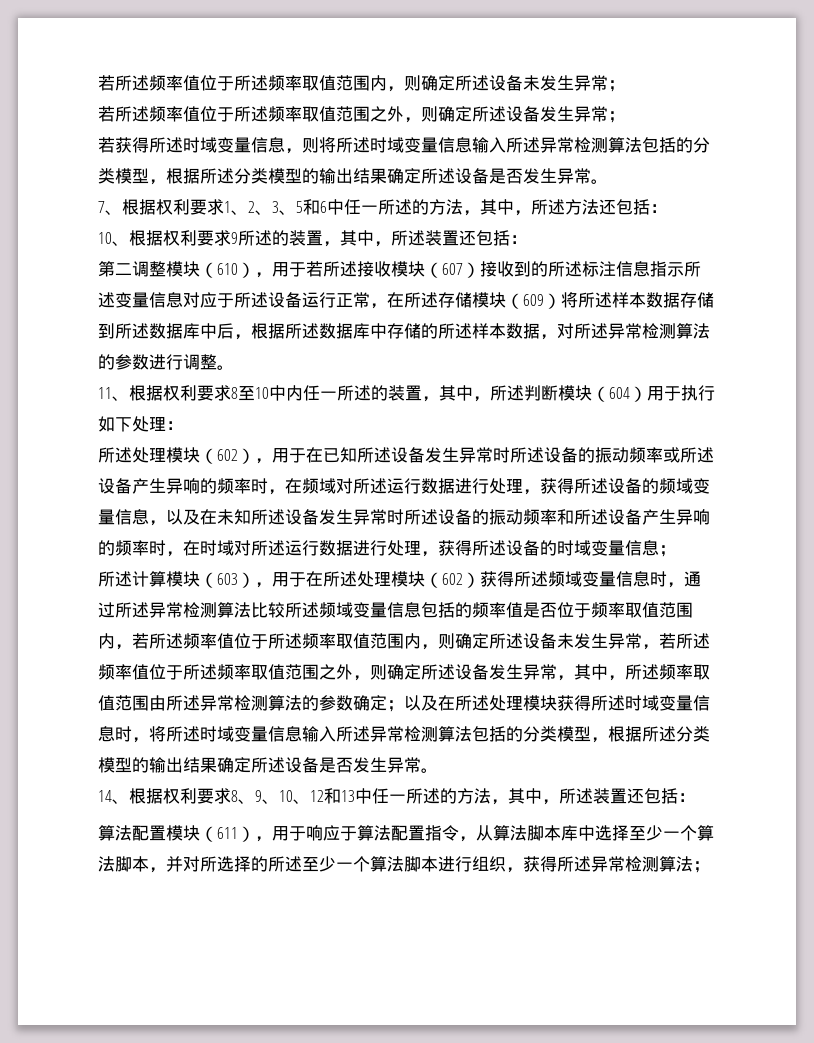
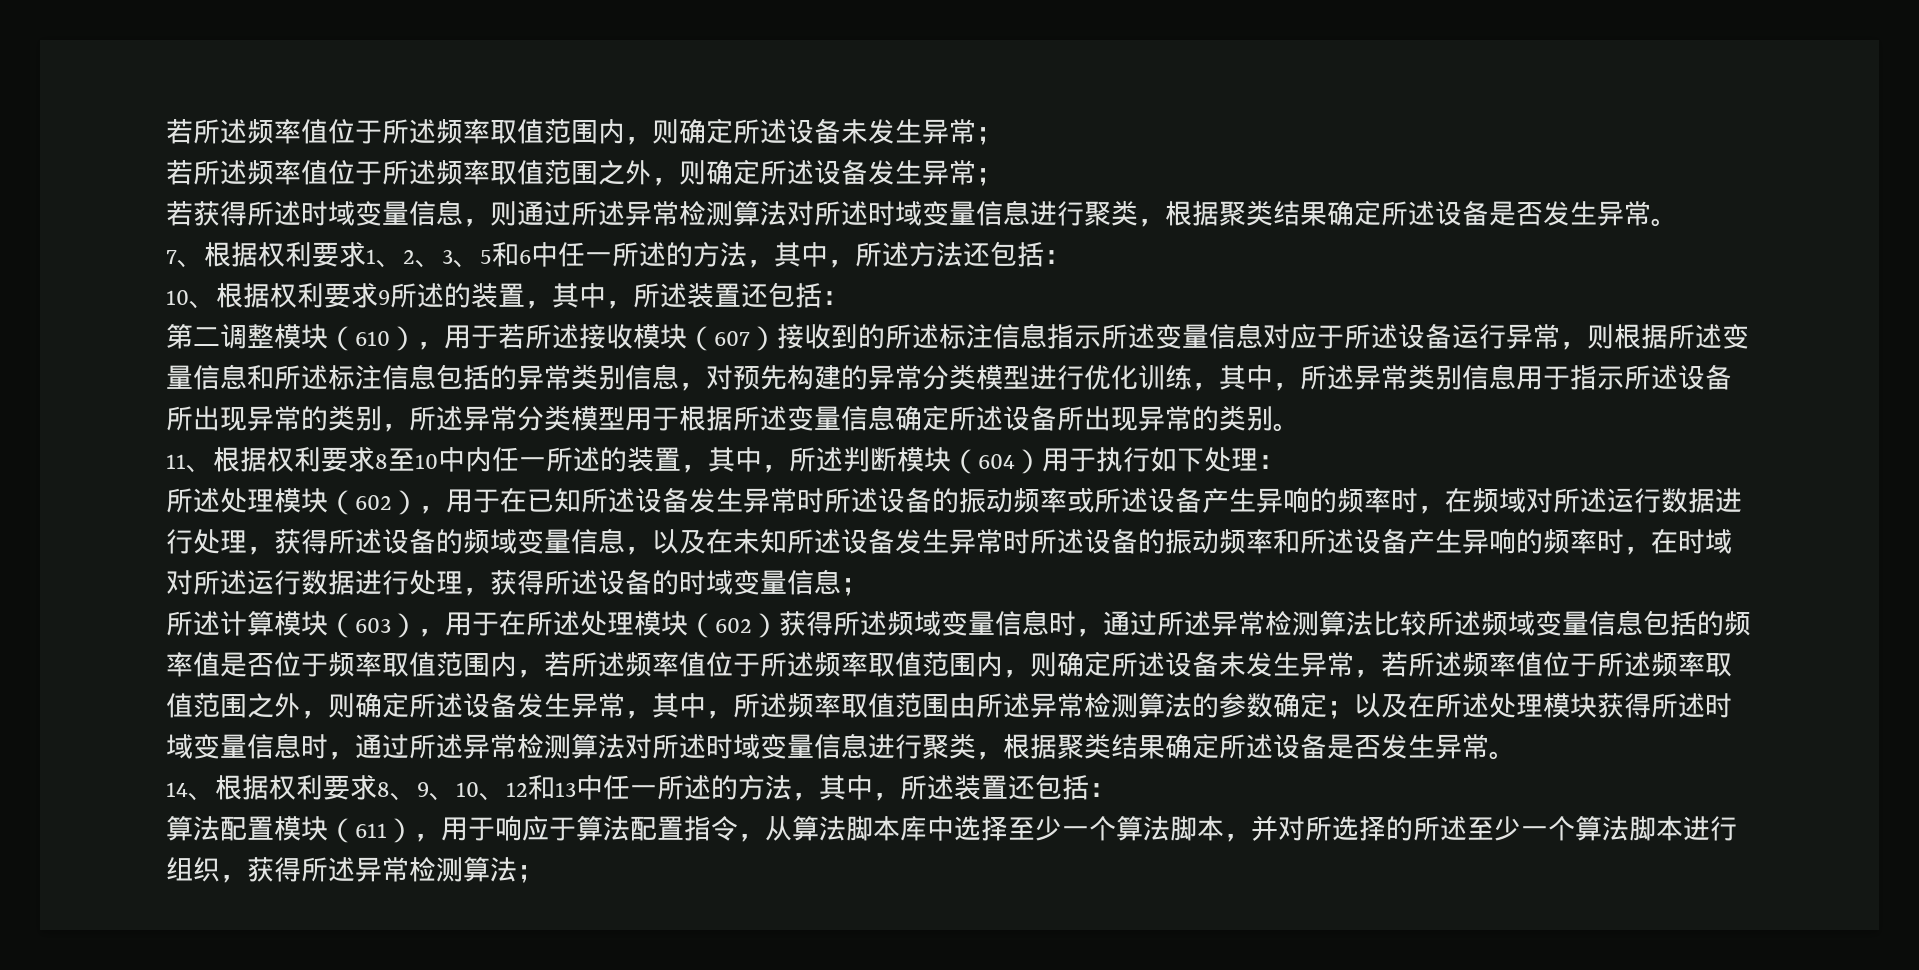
- 若获得所述时域变量信息，则将所述时域变量信息输入所述异常检测算法包括的分类模型，根据所述分类模型的输出结果确定所述设备是否发生异常。
+ 若获得所述时域变量信息，则通过所述异常检测算法对所述时域变量信息进行聚类，根据聚类结果确定所述设备是否发生异常。
- 第二调整模块（610），用于若所述接收模块（607）接收到的所述标注信息指示所述变量信息对应于所述设备运行正常，在所述存储模块（609）将所述样本数据存储到所述数据库中后，根据所述数据库中存储的所述样本数据，对所述异常检测算法的参数进行调整。
+ 第二调整模块（610），用于若所述接收模块（607）接收到的所述标注信息指示所述变量信息对应于所述设备运行异常，则根据所述变量信息和所述标注信息包括的异常类别信息，对预先构建的异常分类模型进行优化训练，其中，所述异常类别信息用于指示所述设备所出现异常的类别，所述异常分类模型用于根据所述变量信息确定所述设备所出现异常的类别。
- 以及在所述处理模块获得所述时域变量信息时，将所述时域变量信息输入所述异常检测算法包括的分类模型，根据所述分类模型的输出结果确定所述设备是否发生异常。
+ 以及在所述处理模块获得所述时域变量信息时，通过所述异常检测算法对所述时域变量信息进行聚类，根据聚类结果确定所述设备是否发生异常。

